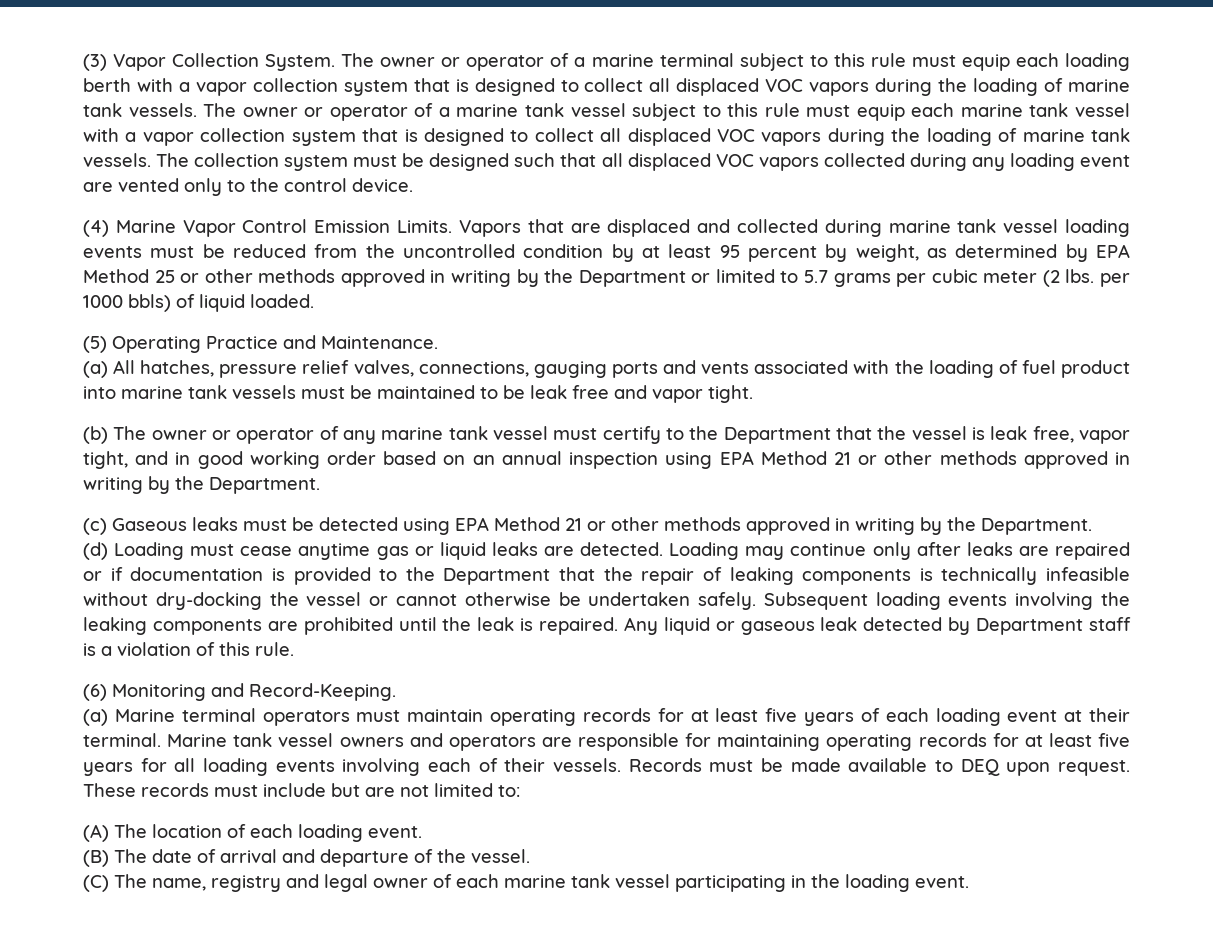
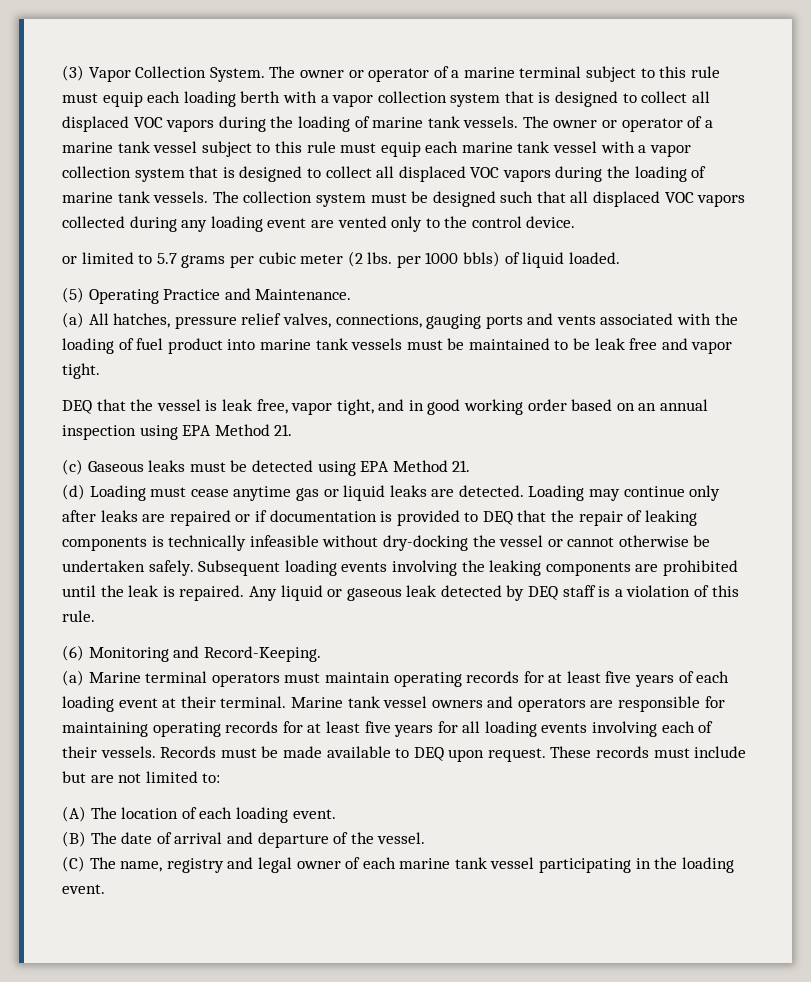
- (4) Marine Vapor Control Emission Limits. Vapors that are displaced and collected during marine tank vessel loading events must be reduced from the uncontrolled condition by at least 95 percent by weight, as determined by EPA Method 25 or other methods approved in writing by the Department or limited to 5.7 grams per cubic meter (2 lbs. per 1000 bbls) of liquid loaded.
+ or limited to 5.7 grams per cubic meter (2 lbs. per 1000 bbls) of liquid loaded.
- (b) The owner or operator of any marine tank vessel must certify to the Department that the vessel is leak free, vapor tight, and in good working order based on an annual inspection using EPA Method 21 or other methods approved in writing by the Department.
+ DEQ that the vessel is leak free, vapor tight, and in good working order based on an annual inspection using EPA Method 21.
- (c) Gaseous leaks must be detected using EPA Method 21 or other methods approved in writing by the Department.
+ (c) Gaseous leaks must be detected using EPA Method 21.
- Loading may continue only after leaks are repaired or if documentation is provided to the Department that the repair of leaking components is technically infeasible without dry-docking the vessel or cannot otherwise be undertaken safely.
+ Loading may continue only after leaks are repaired or if documentation is provided to DEQ that the repair of leaking components is technically infeasible without dry-docking the vessel or cannot otherwise be undertaken safely.
- Any liquid or gaseous leak detected by Department staff is a violation of this rule.
+ Any liquid or gaseous leak detected by DEQ staff is a violation of this rule.

